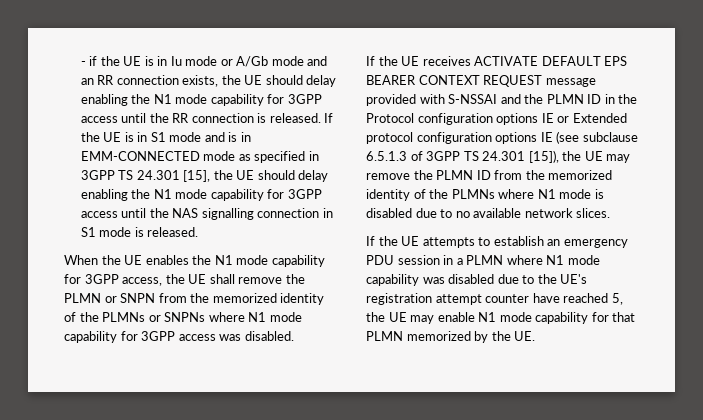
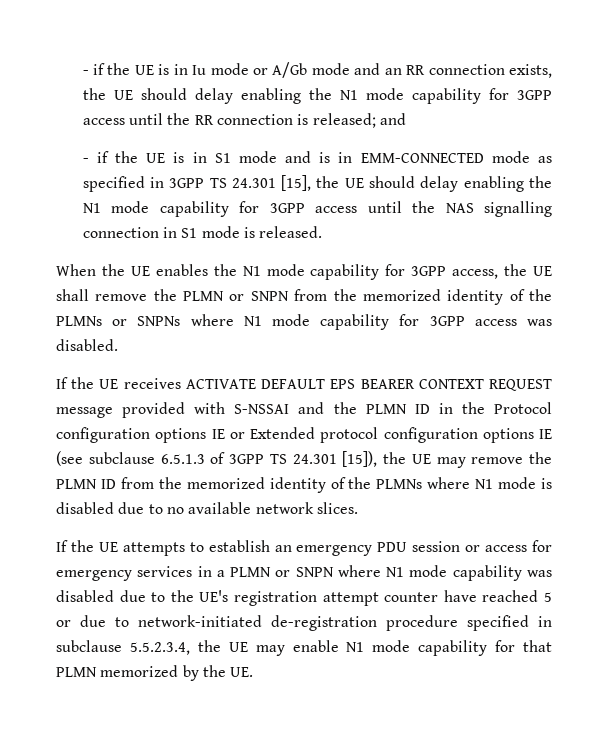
- - if the UE is in Iu mode or A/Gb mode and an RR connection exists, the UE should delay enabling the N1 mode capability for 3GPP access until the RR connection is released. If the UE is in S1 mode and is in EMM-CONNECTED mode as specified in 3GPP TS 24.301 [15], the UE should delay enabling the N1 mode capability for 3GPP access until the NAS signalling connection in S1 mode is released.
+ - if the UE is in Iu mode or A/Gb mode and an RR connection exists, the UE should delay enabling the N1 mode capability for 3GPP access until the RR connection is released; and
+ - if the UE is in S1 mode and is in EMM-CONNECTED mode as specified in 3GPP TS 24.301 [15], the UE should delay enabling the N1 mode capability for 3GPP access until the NAS signalling connection in S1 mode is released.
- If the UE attempts to establish an emergency PDU session in a PLMN where N1 mode capability was disabled due to the UE's registration attempt counter have reached 5, the UE may enable N1 mode capability for that PLMN memorized by the UE.
+ If the UE attempts to establish an emergency PDU session or access for emergency services in a PLMN or SNPN where N1 mode capability was disabled due to the UE's registration attempt counter have reached 5 or due to network-initiated de-registration procedure specified in subclause 5.5.2.3.4, the UE may enable N1 mode capability for that PLMN memorized by the UE.

